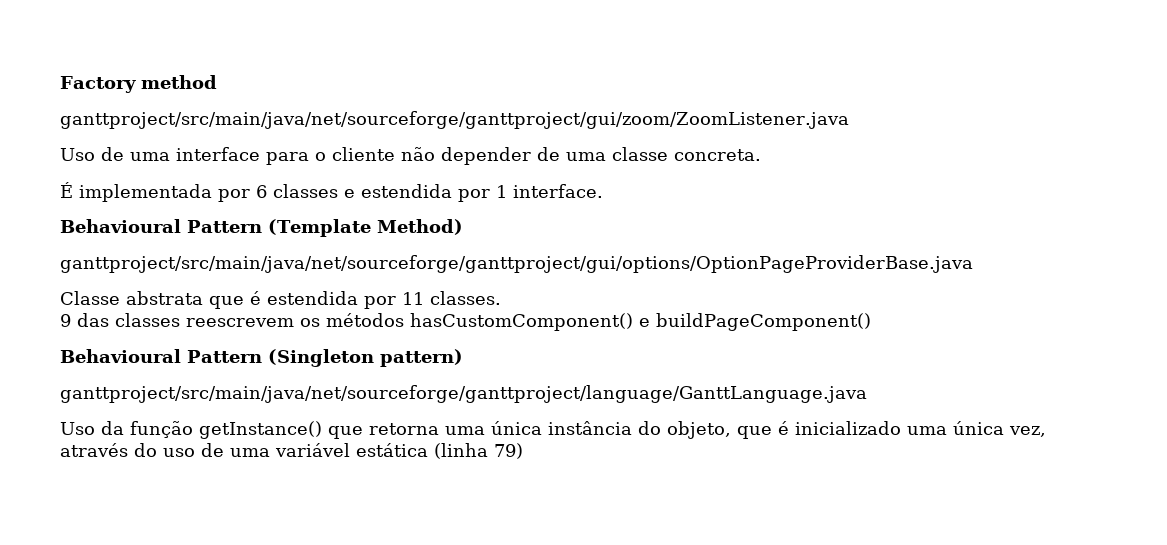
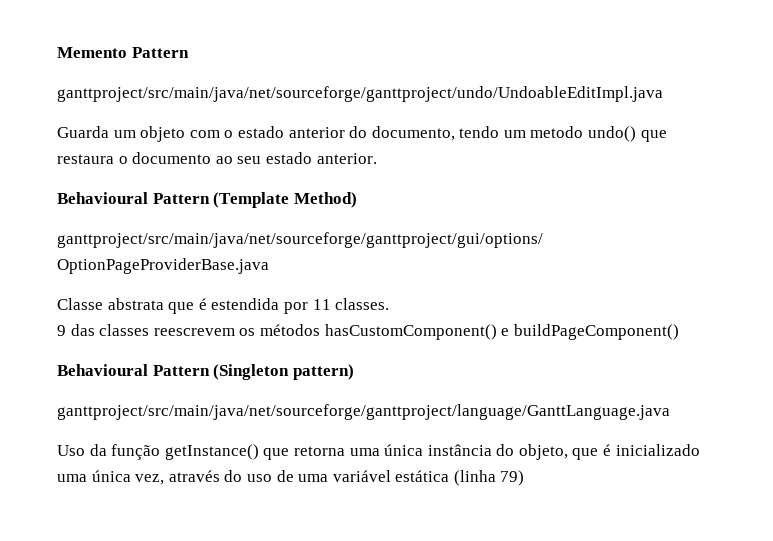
- Factory method
- ganttproject/src/main/java/net/sourceforge/ganttproject/gui/zoom/ZoomListener.java
- Uso de uma interface para o cliente não depender de uma classe concreta.
- É implementada por 6 classes e estendida por 1 interface.
+ Memento Pattern
+ ganttproject/src/main/java/net/sourceforge/ganttproject/undo/UndoableEditImpl.java
+ Guarda um objeto com o estado anterior do documento, tendo um metodo undo() que restaura o documento ao seu estado anterior.

